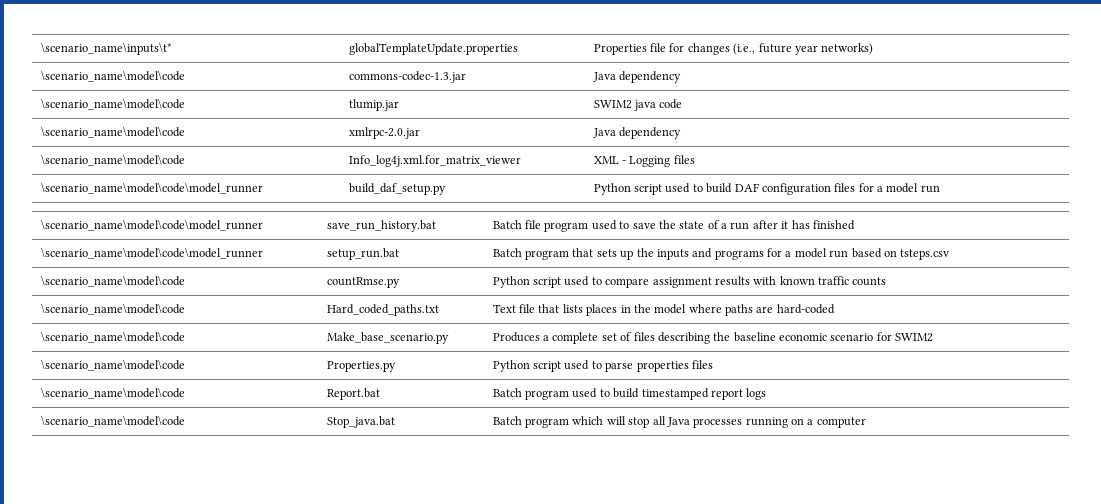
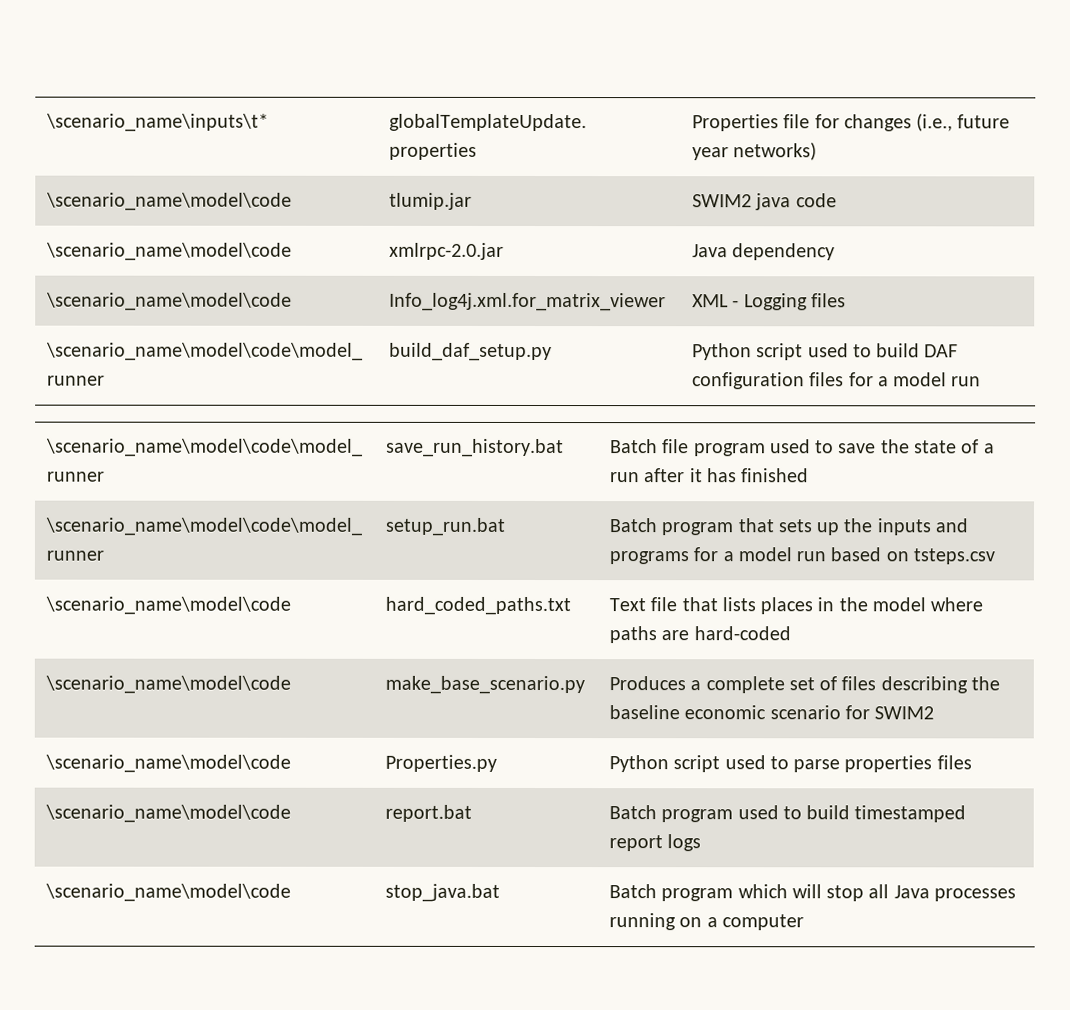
- \scenario_name\model\code | commons-codec-1.3.jar | Java dependency
- \scenario_name\model\code | countRmse.py | Python script used to compare assignment results with known traffic counts
- \scenario_name\model\code | Hard_coded_paths.txt | Text file that lists places in the model where paths are hard-coded
+ \scenario_name\model\code | hard_coded_paths.txt | Text file that lists places in the model where paths are hard-coded
- \scenario_name\model\code | Make_base_scenario.py | Produces a complete set of files describing the baseline economic scenario for SWIM2
+ \scenario_name\model\code | make_base_scenario.py | Produces a complete set of files describing the baseline economic scenario for SWIM2
- \scenario_name\model\code | Report.bat | Batch program used to build timestamped report logs
+ \scenario_name\model\code | report.bat | Batch program used to build timestamped report logs
- \scenario_name\model\code | Stop_java.bat | Batch program which will stop all Java processes running on a computer
+ \scenario_name\model\code | stop_java.bat | Batch program which will stop all Java processes running on a computer

